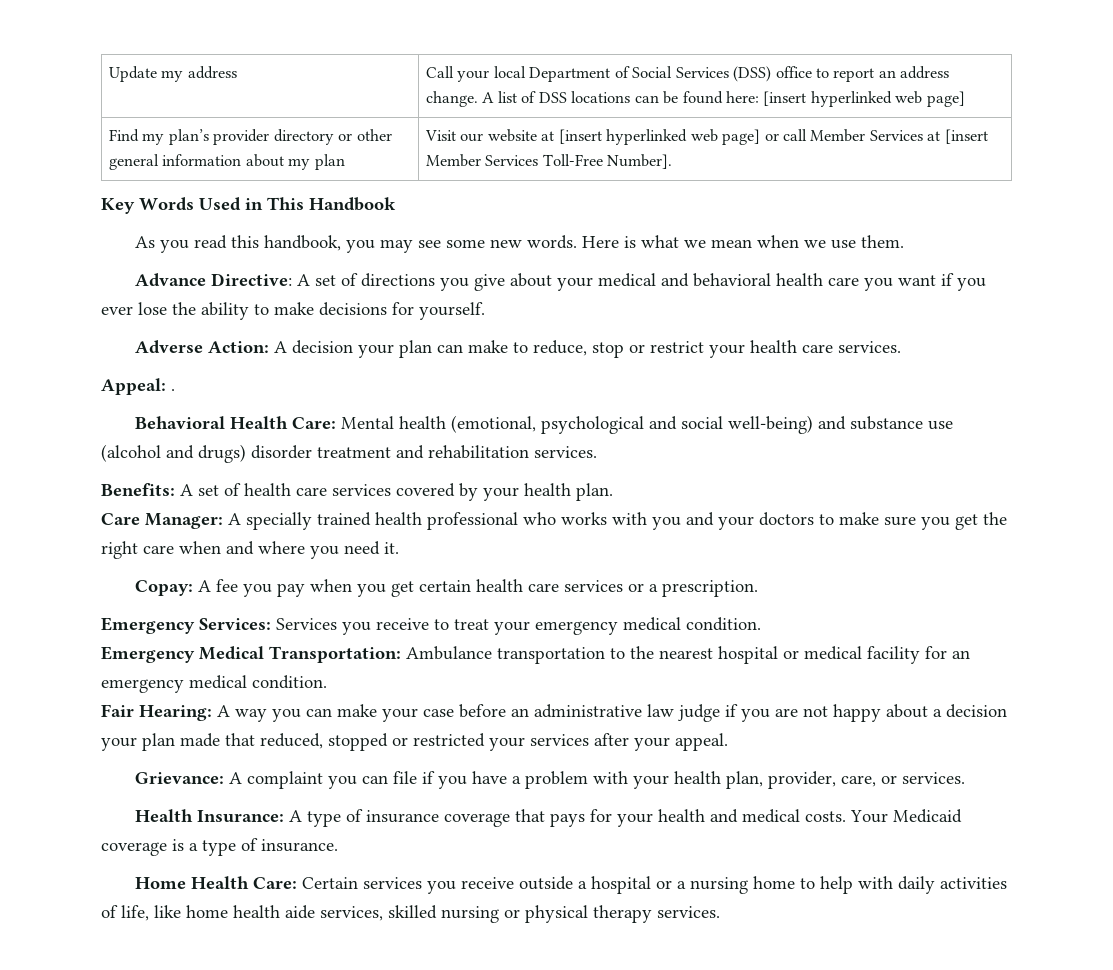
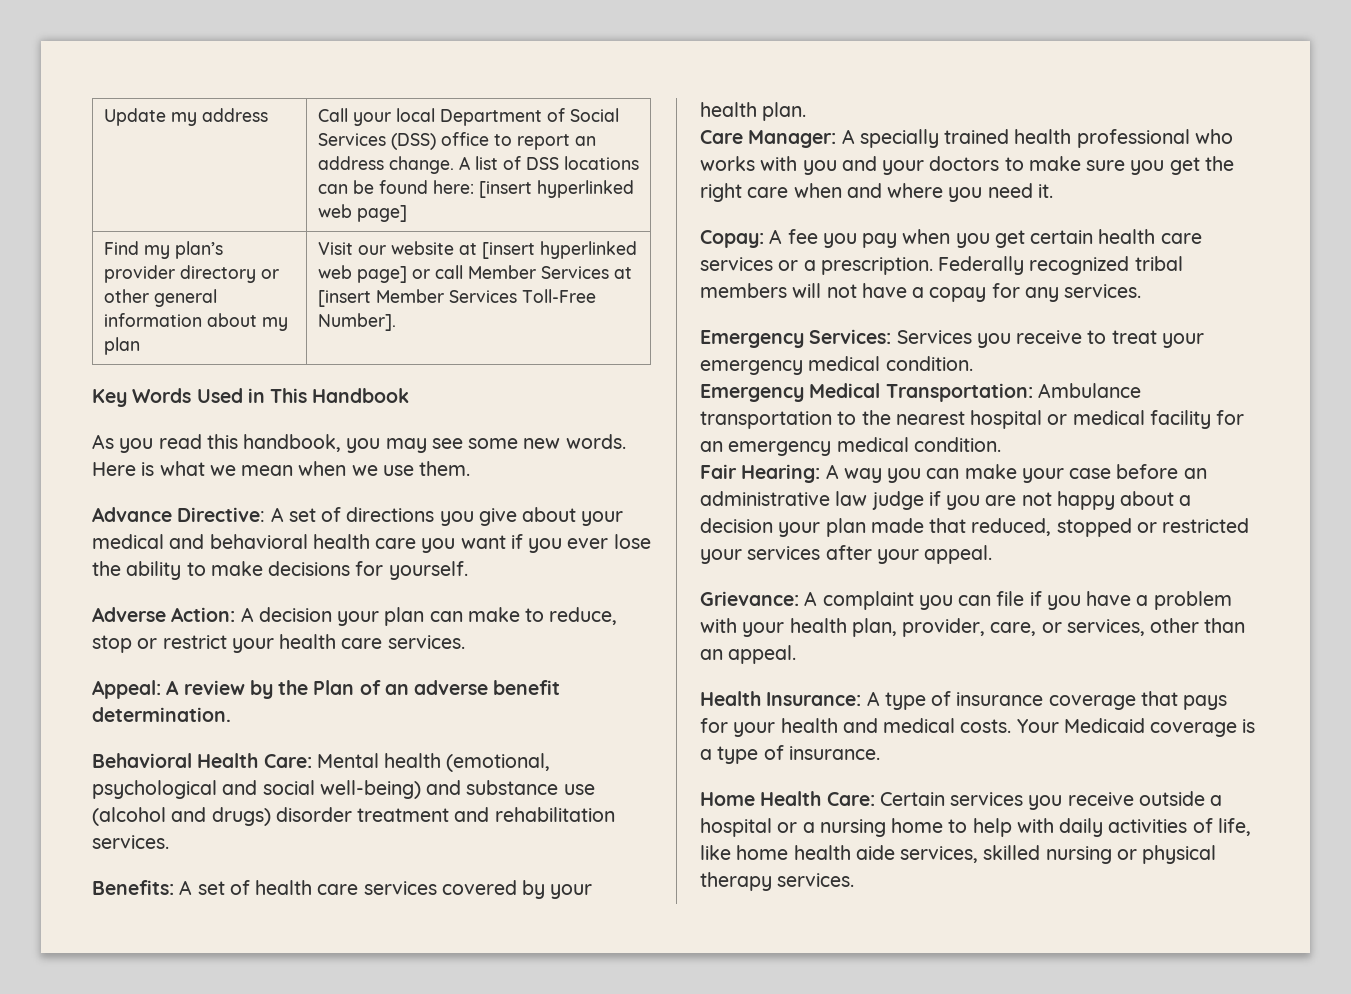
- Appeal: .
+ Appeal: A review by the Plan of an adverse benefit determination.
+ Federally recognized tribal members will not have a copay for any services.
- Grievance: A complaint you can file if you have a problem with your health plan, provider, care, or services.
+ Grievance: A complaint you can file if you have a problem with your health plan, provider, care, or services, other than an appeal.

